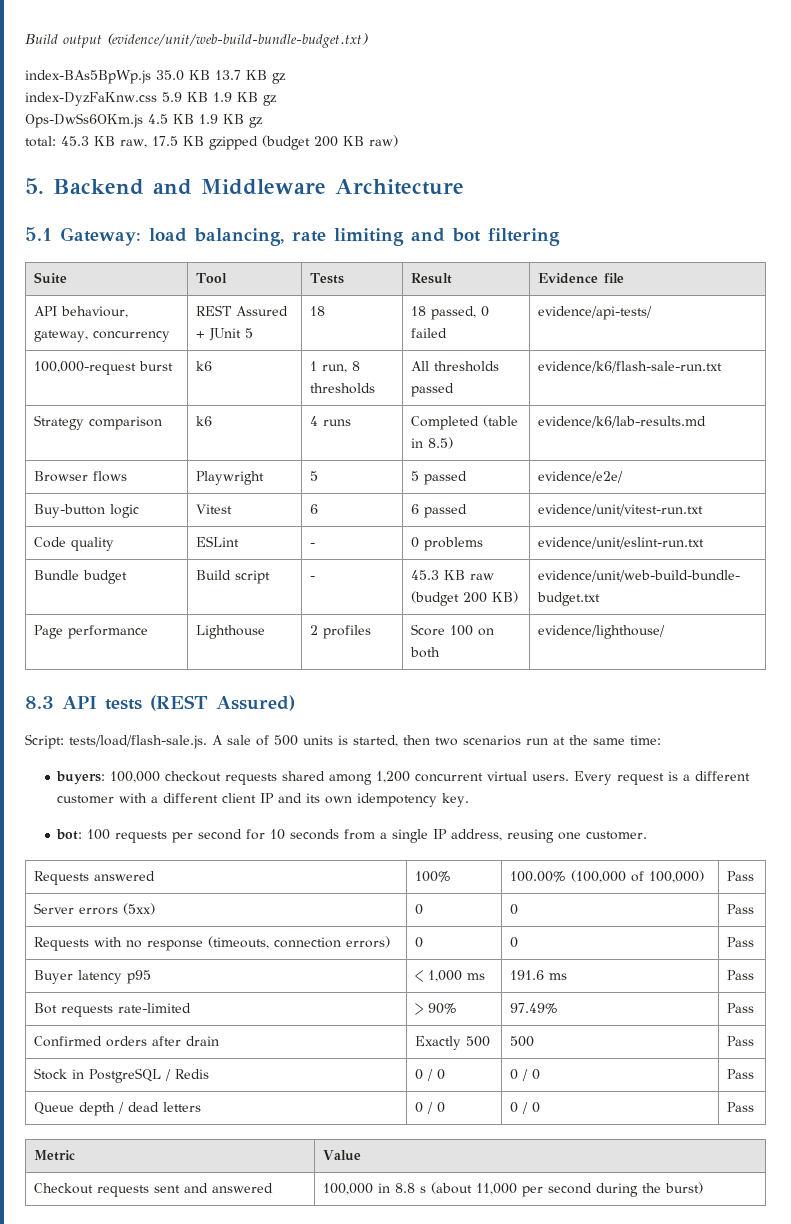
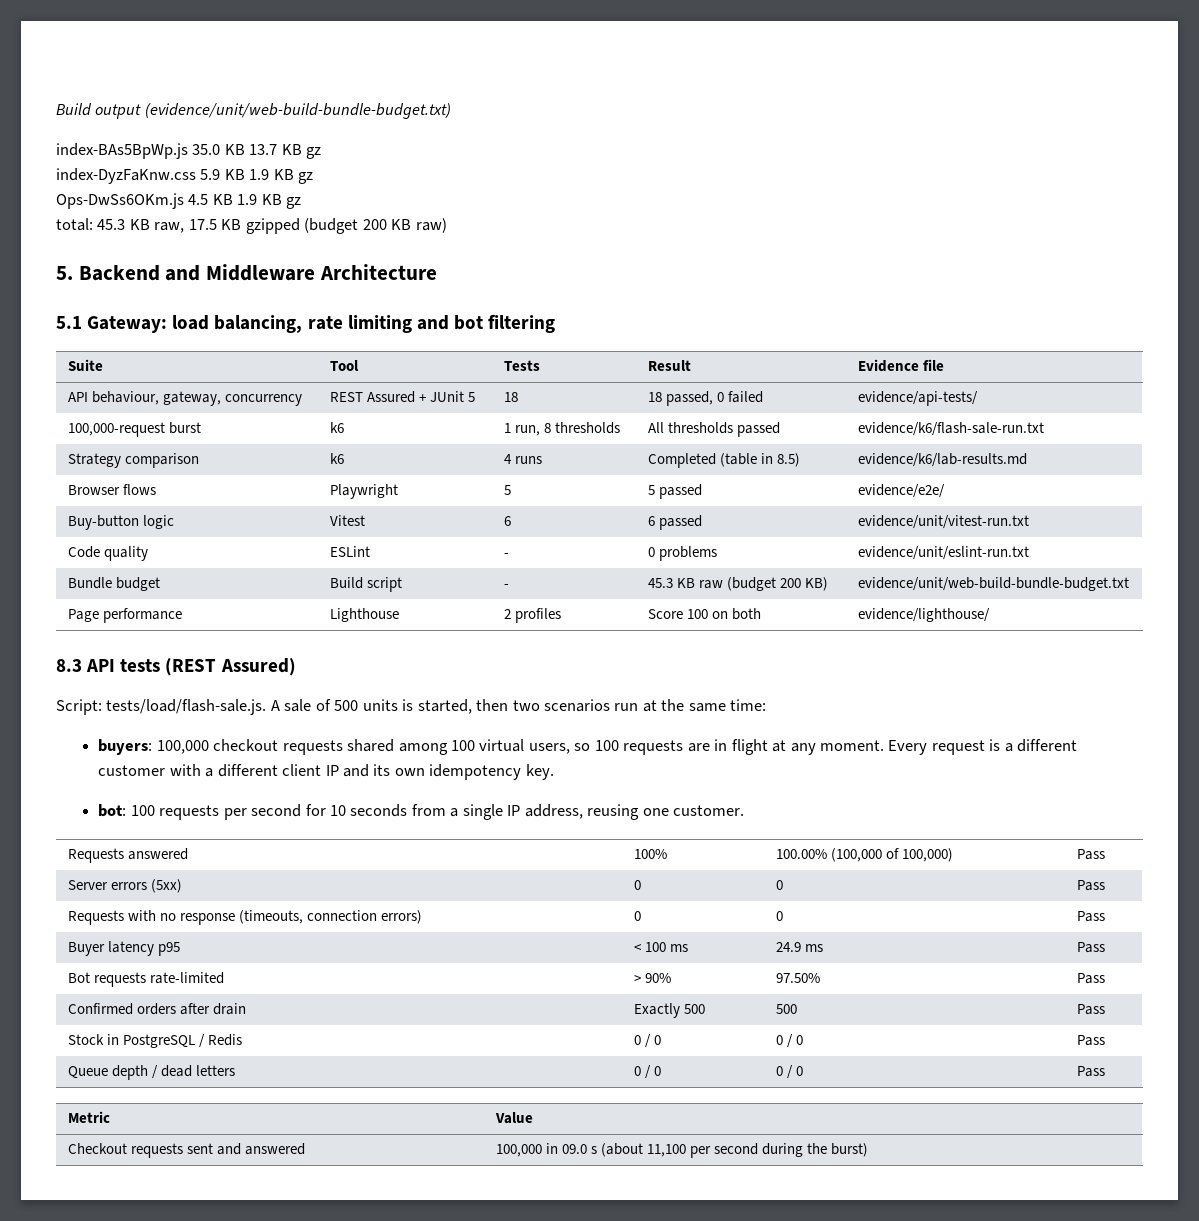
- buyers: 100,000 checkout requests shared among 1,200 concurrent virtual users.
+ buyers: 100,000 checkout requests shared among 100 virtual users, so 100 requests are in flight at any moment.
- Buyer latency p95 | < 1,000 ms | 191.6 ms | Pass
+ Buyer latency p95 | < 100 ms | 24.9 ms | Pass
- Bot requests rate-limited | > 90% | 97.49% | Pass
+ Bot requests rate-limited | > 90% | 97.50% | Pass
- Checkout requests sent and answered | 100,000 in 8.8 s (about 11,000 per second during the burst)
+ Checkout requests sent and answered | 100,000 in 09.0 s (about 11,100 per second during the burst)

